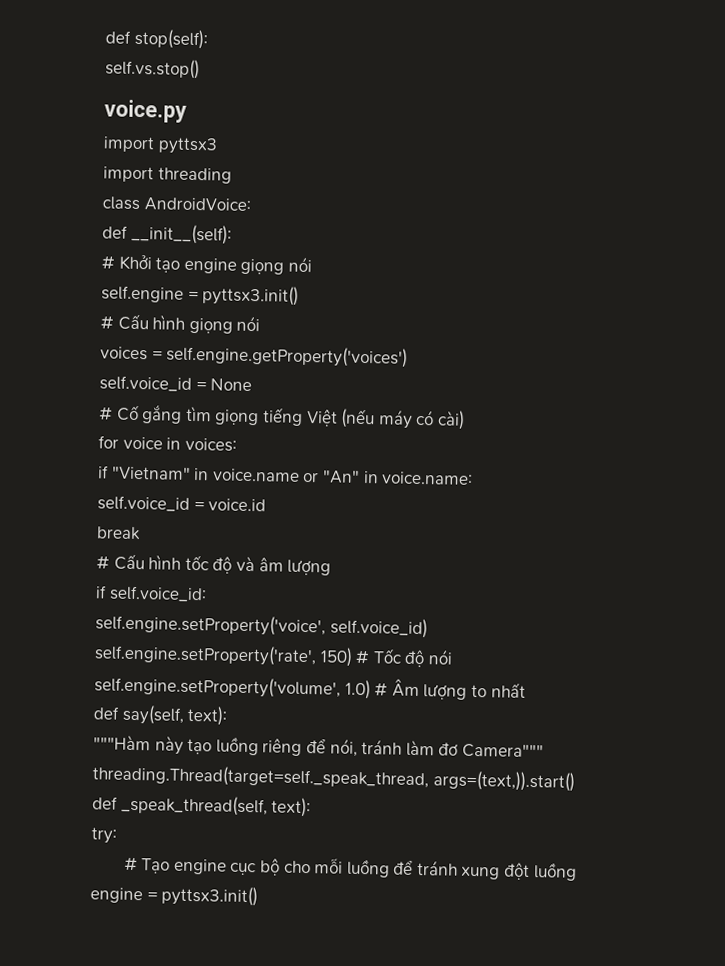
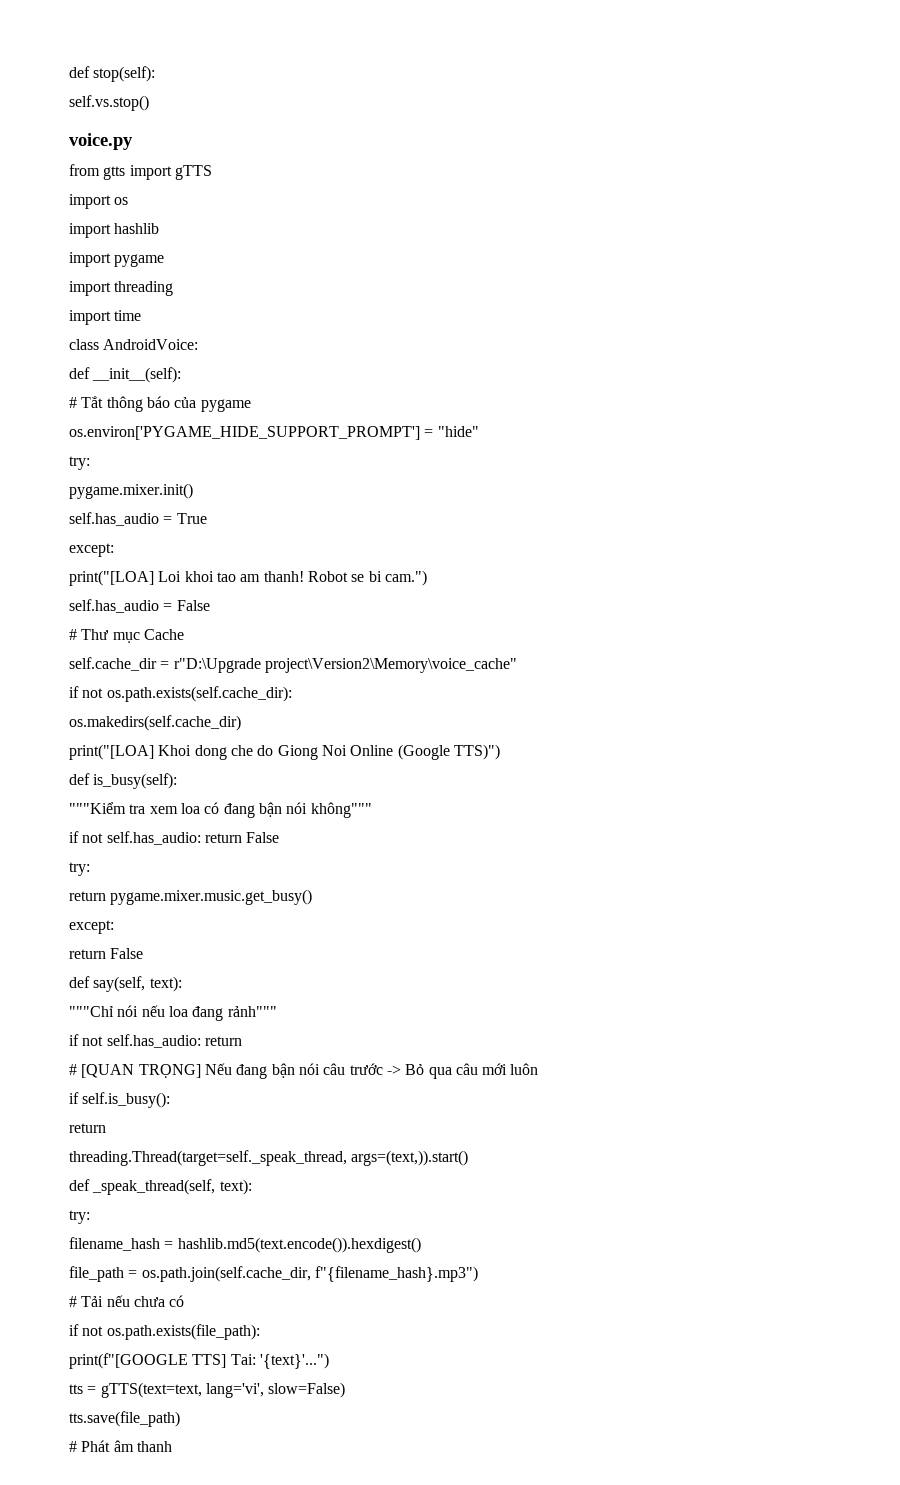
- import pyttsx3
+ from gtts import gTTS
+ import os
+ import hashlib
+ import pygame
+ import time
- # Khởi tạo engine giọng nói
- self.engine = pyttsx3.init()
- # Cấu hình giọng nói
- voices = self.engine.getProperty('voices')
- self.voice_id = None
- # Cố gắng tìm giọng tiếng Việt (nếu máy có cài)
- for voice in voices:
- if "Vietnam" in voice.name or "An" in voice.name:
- self.voice_id = voice.id
- break
- # Cấu hình tốc độ và âm lượng
- if self.voice_id:
- self.engine.setProperty('voice', self.voice_id)
- self.engine.setProperty('rate', 150) # Tốc độ nói
- self.engine.setProperty('volume', 1.0) # Âm lượng to nhất
+ # Tắt thông báo của pygame
+ os.environ['PYGAME_HIDE_SUPPORT_PROMPT'] = "hide"
+ try:
+ pygame.mixer.init()
+ self.has_audio = True
+ except:
+ print("[LOA] Loi khoi tao am thanh! Robot se bi cam.")
+ self.has_audio = False
+ # Thư mục Cache
+ self.cache_dir = r"D:\Upgrade project\Version2\Memory\voice_cache"
+ if not os.path.exists(self.cache_dir):
+ os.makedirs(self.cache_dir)
+ print("[LOA] Khoi dong che do Giong Noi Online (Google TTS)")
+ def is_busy(self):
+ """Kiểm tra xem loa có đang bận nói không"""
+ if not self.has_audio: return False
+ try:
+ return pygame.mixer.music.get_busy()
+ except:
+ return False
  def say(self, text):
- """Hàm này tạo luồng riêng để nói, tránh làm đơ Camera"""
+ """Chỉ nói nếu loa đang rảnh"""
+ if not self.has_audio: return
+ # [QUAN TRỌNG] Nếu đang bận nói câu trước -> Bỏ qua câu mới luôn
+ if self.is_busy():
+ return
- # Tạo engine cục bộ cho mỗi luồng để tránh xung đột luồng
- engine = pyttsx3.init()
+ filename_hash = hashlib.md5(text.encode()).hexdigest()
+ file_path = os.path.join(self.cache_dir, f"{filename_hash}.mp3")
+ # Tải nếu chưa có
+ if not os.path.exists(file_path):
+ print(f"[GOOGLE TTS] Tai: '{text}'...")
+ tts = gTTS(text=text, lang='vi', slow=False)
+ tts.save(file_path)
+ # Phát âm thanh

